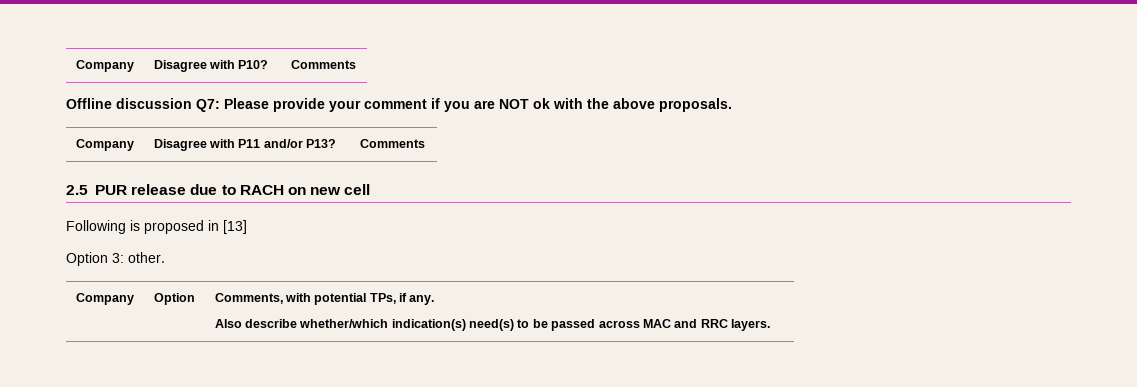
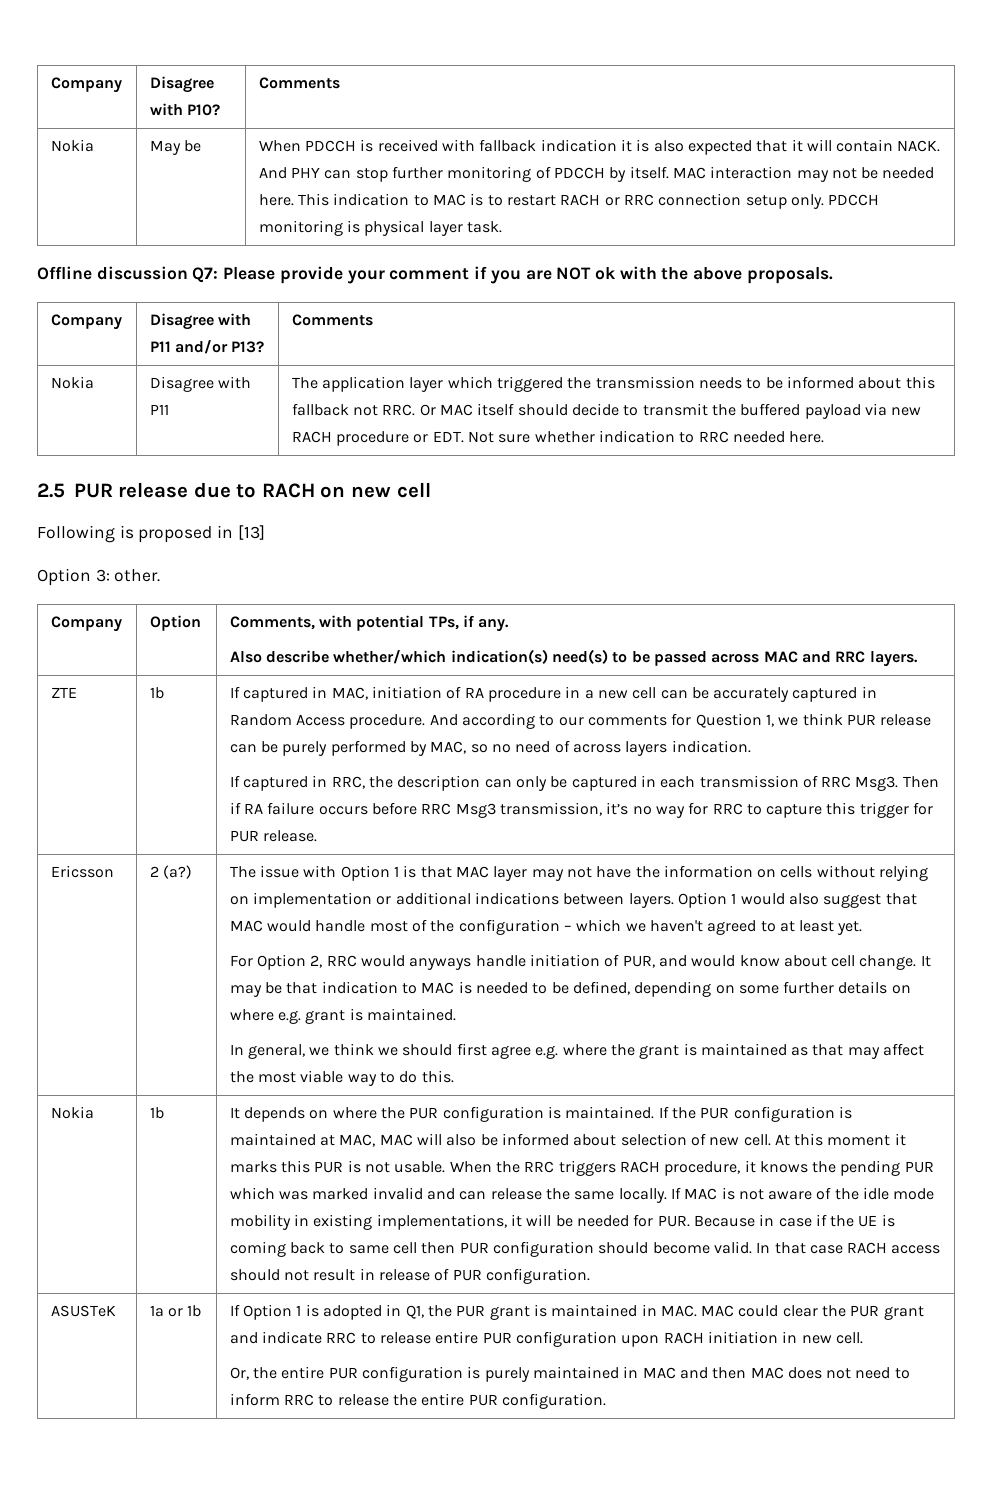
+ Nokia | May be | When PDCCH is received with fallback indication it is also expected that it will contain NACK. And PHY can stop further monitoring of PDCCH by itself. MAC interaction may not be needed here. This indication to MAC is to restart RACH or RRC connection setup only. PDCCH monitoring is physical layer task.
+ Nokia | Disagree with P11 | The application layer which triggered the transmission needs to be informed about this fallback not RRC. Or MAC itself should decide to transmit the buffered payload via new RACH procedure or EDT. Not sure whether indication to RRC needed here.
+ ZTE | 1b | If captured in MAC, initiation of RA procedure in a new cell can be accurately captured in Random Access procedure. And according to our comments for Question 1, we think PUR release can be purely performed by MAC, so no need of across layers indication.
+ If captured in RRC, the description can only be captured in each transmission of RRC Msg3. Then if RA failure occurs before RRC Msg3 transmission, it’s no way for RRC to capture this trigger for PUR release.
+ Ericsson | 2 (a?) | The issue with Option 1 is that MAC layer may not have the information on cells without relying on implementation or additional indications between layers. Option 1 would also suggest that MAC would handle most of the configuration – which we haven't agreed to at least yet.
+ For Option 2, RRC would anyways handle initiation of PUR, and would know about cell change. It may be that indication to MAC is needed to be defined, depending on some further details on where e.g. grant is maintained.
+ In general, we think we should first agree e.g. where the grant is maintained as that may affect the most viable way to do this.
+ Nokia | 1b | It depends on where the PUR configuration is maintained. If the PUR configuration is maintained at MAC, MAC will also be informed about selection of new cell. At this moment it marks this PUR is not usable. When the RRC triggers RACH procedure, it knows the pending PUR which was marked invalid and can release the same locally. If MAC is not aware of the idle mode mobility in existing implementations, it will be needed for PUR. Because in case if the UE is coming back to same cell then PUR configuration should become valid. In that case RACH access should not result in release of PUR configuration.
+ ASUSTeK | 1a or 1b | If Option 1 is adopted in Q1, the PUR grant is maintained in MAC. MAC could clear the PUR grant and indicate RRC to release entire PUR configuration upon RACH initiation in new cell.
+ Or, the entire PUR configuration is purely maintained in MAC and then MAC does not need to inform RRC to release the entire PUR configuration.

